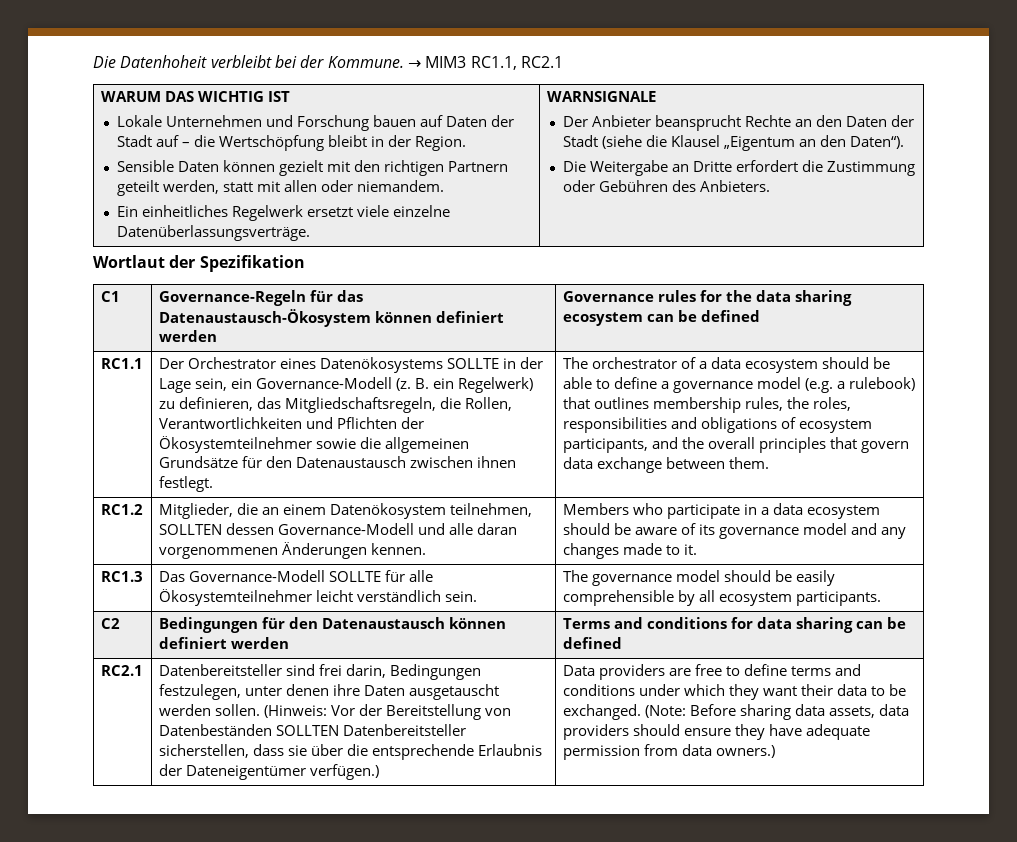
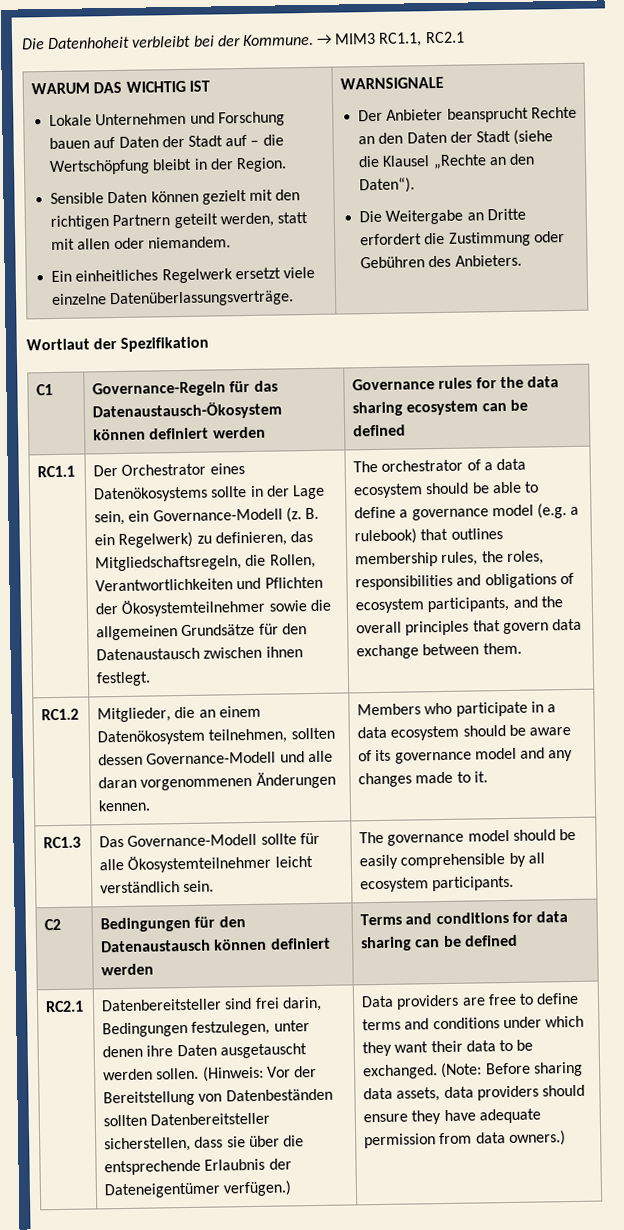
- Der Anbieter beansprucht Rechte an den Daten der Stadt (siehe die Klausel „Eigentum an den Daten“).
+ Der Anbieter beansprucht Rechte an den Daten der Stadt (siehe die Klausel „Rechte an den Daten“).
- Der Orchestrator eines Datenökosystems SOLLTE in der Lage sein, ein Governance-Modell (z.
+ Der Orchestrator eines Datenökosystems sollte in der Lage sein, ein Governance-Modell (z.
- RC1.2 | Mitglieder, die an einem Datenökosystem teilnehmen, SOLLTEN dessen Governance-Modell und alle daran vorgenommenen Änderungen kennen. | Members who participate in a data ecosystem should be aware of its governance model and any changes made to it.
+ RC1.2 | Mitglieder, die an einem Datenökosystem teilnehmen, sollten dessen Governance-Modell und alle daran vorgenommenen Änderungen kennen. | Members who participate in a data ecosystem should be aware of its governance model and any changes made to it.
- RC1.3 | Das Governance-Modell SOLLTE für alle Ökosystemteilnehmer leicht verständlich sein. | The governance model should be easily comprehensible by all ecosystem participants.
+ RC1.3 | Das Governance-Modell sollte für alle Ökosystemteilnehmer leicht verständlich sein. | The governance model should be easily comprehensible by all ecosystem participants.
- (Hinweis: Vor der Bereitstellung von Datenbeständen SOLLTEN Datenbereitsteller sicherstellen, dass sie über die entsprechende Erlaubnis der Dateneigentümer verfügen.)
+ (Hinweis: Vor der Bereitstellung von Datenbeständen sollten Datenbereitsteller sicherstellen, dass sie über die entsprechende Erlaubnis der Dateneigentümer verfügen.)

